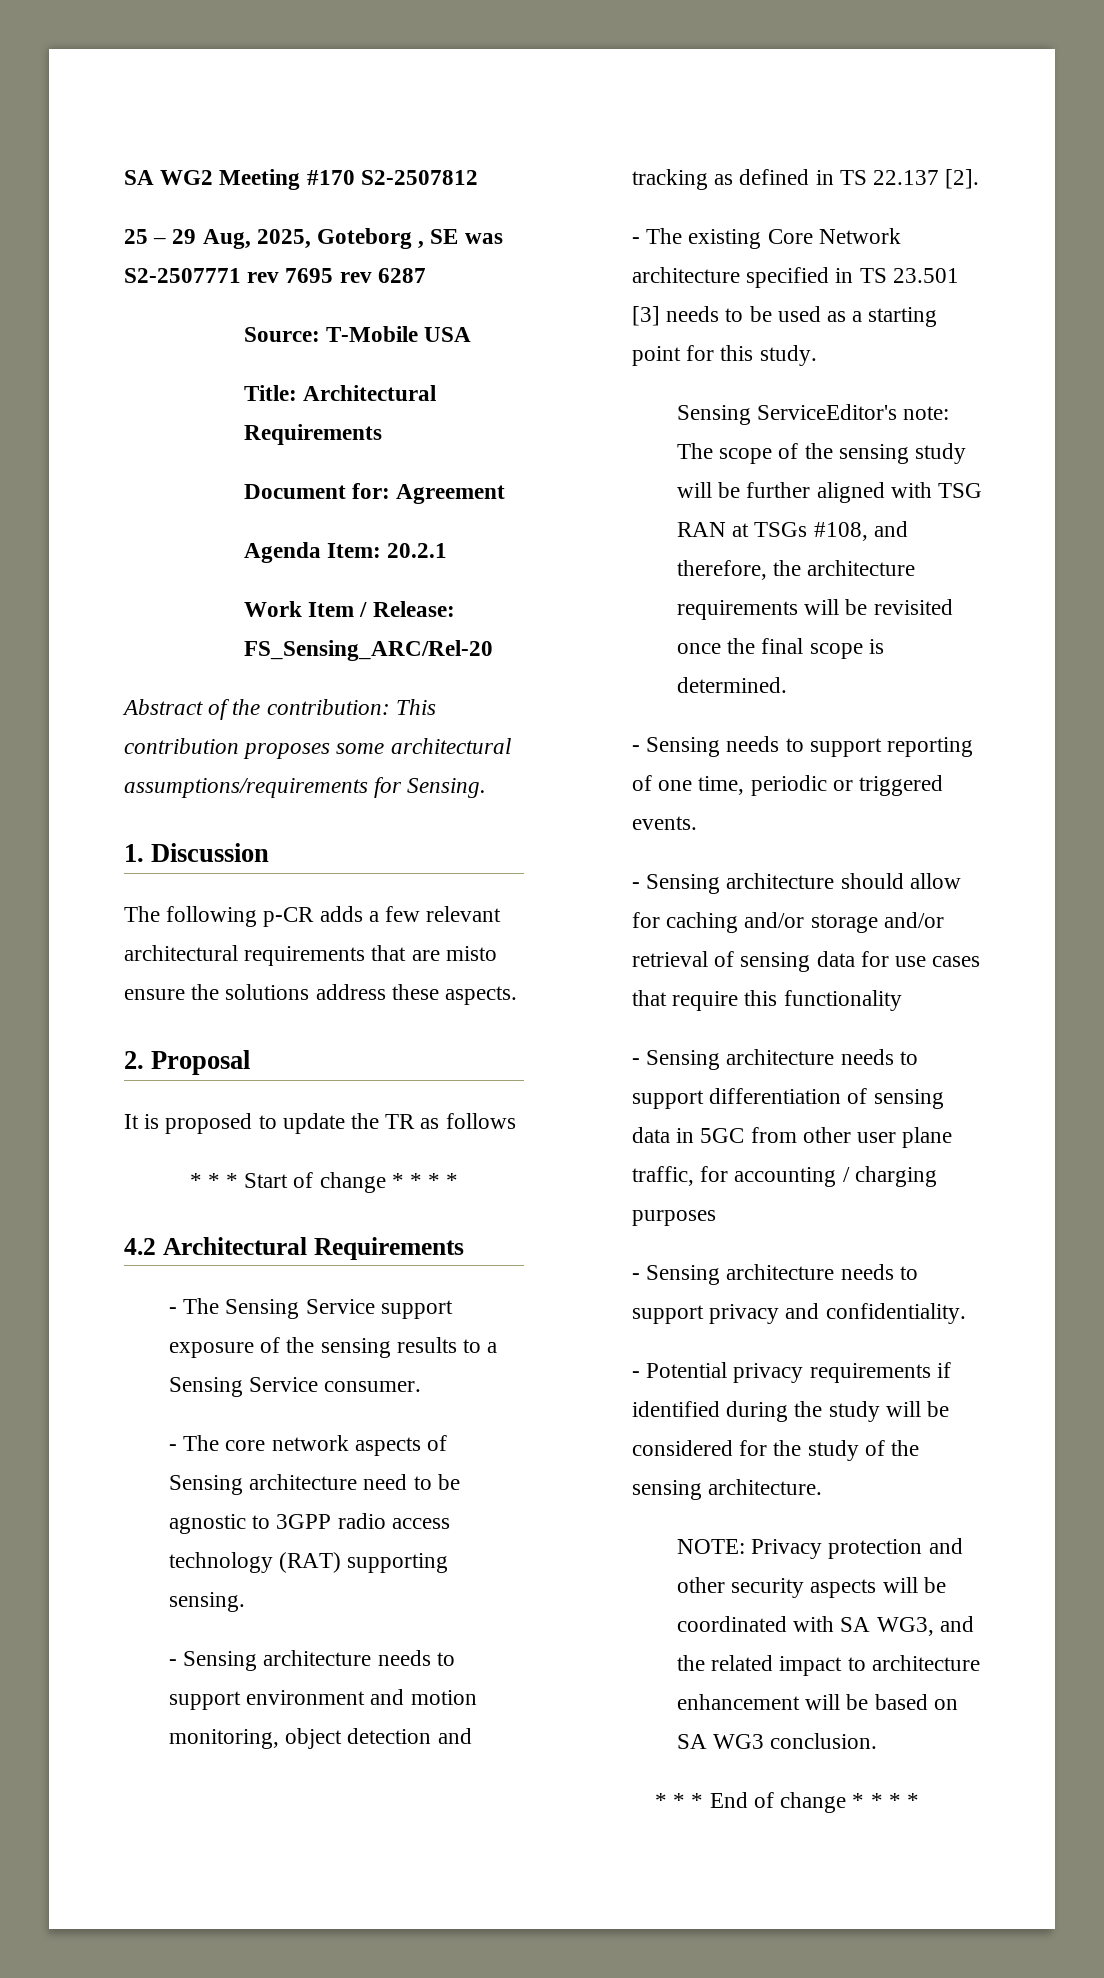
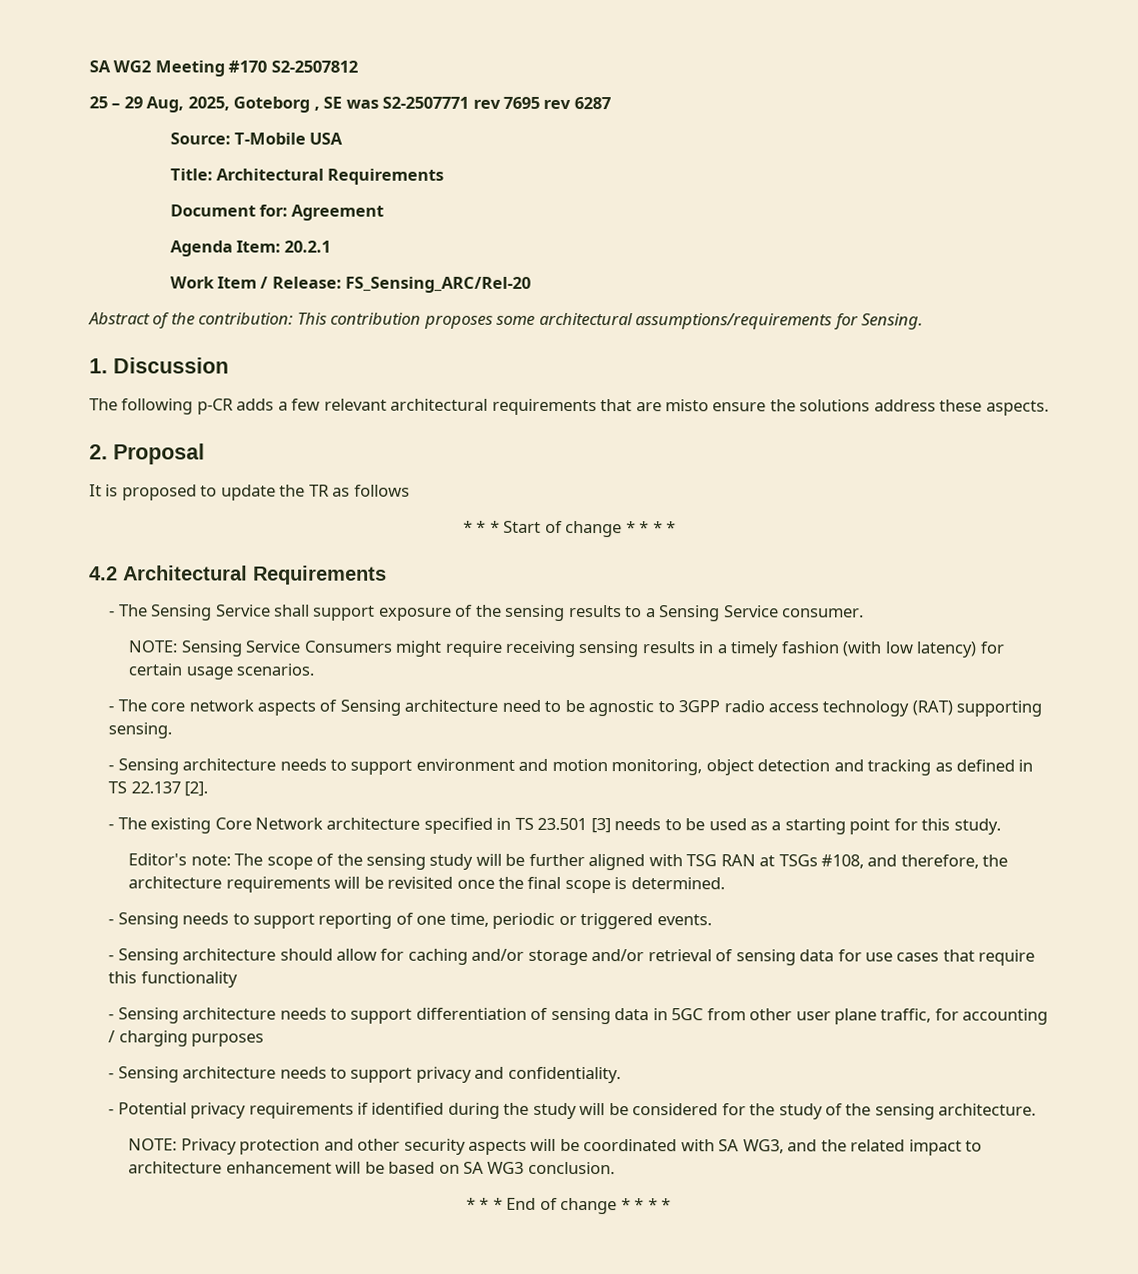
- - The Sensing Service support exposure of the sensing results to a Sensing Service consumer.
+ - The Sensing Service shall support exposure of the sensing results to a Sensing Service consumer.
+ NOTE: Sensing Service Consumers might require receiving sensing results in a timely fashion (with low latency) for certain usage scenarios.
- Sensing ServiceEditor's note: The scope of the sensing study will be further aligned with TSG RAN at TSGs #108, and therefore, the architecture requirements will be revisited once the final scope is determined.
+ Editor's note: The scope of the sensing study will be further aligned with TSG RAN at TSGs #108, and therefore, the architecture requirements will be revisited once the final scope is determined.

